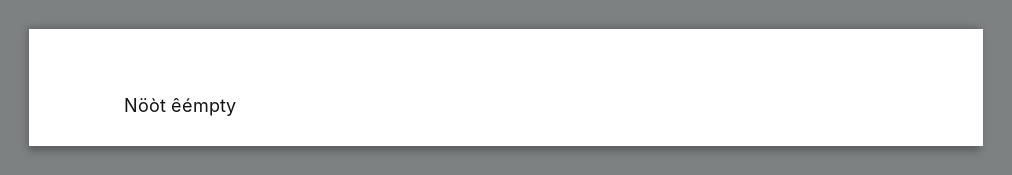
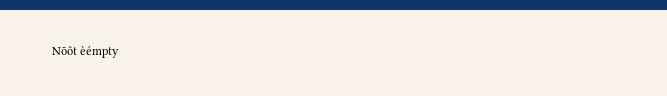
- Nöòt êémpty
+ Nõôt èémpty

